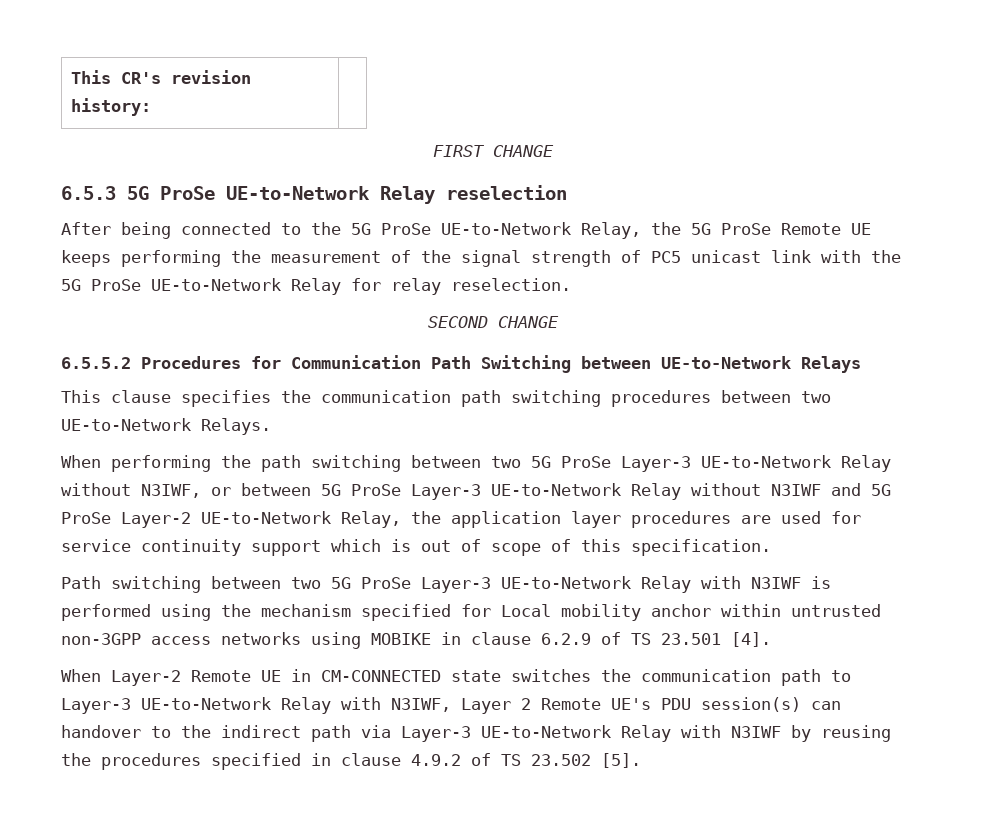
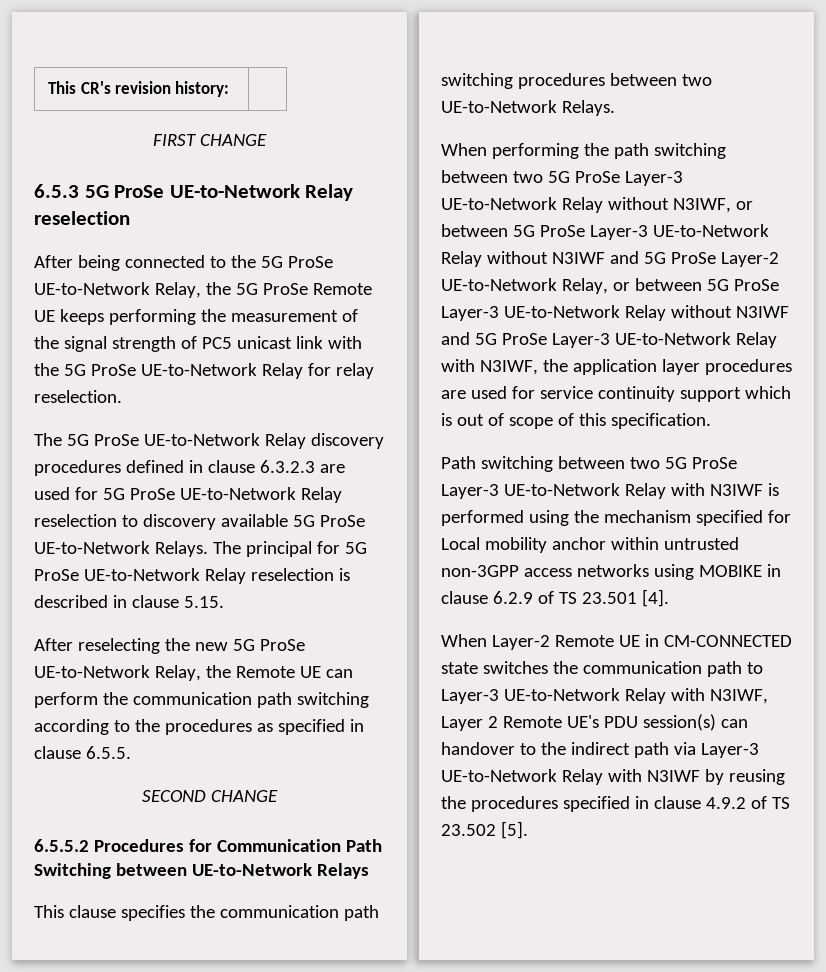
+ The 5G ProSe UE-to-Network Relay discovery procedures defined in clause 6.3.2.3 are used for 5G ProSe UE-to-Network Relay reselection to discovery available 5G ProSe UE-to-Network Relays. The principal for 5G ProSe UE-to-Network Relay reselection is described in clause 5.15.
+ After reselecting the new 5G ProSe UE-to-Network Relay, the Remote UE can perform the communication path switching according to the procedures as specified in clause 6.5.5.
- When performing the path switching between two 5G ProSe Layer-3 UE-to-Network Relay without N3IWF, or between 5G ProSe Layer-3 UE-to-Network Relay without N3IWF and 5G ProSe Layer-2 UE-to-Network Relay, the application layer procedures are used for service continuity support which is out of scope of this specification.
+ When performing the path switching between two 5G ProSe Layer-3 UE-to-Network Relay without N3IWF, or between 5G ProSe Layer-3 UE-to-Network Relay without N3IWF and 5G ProSe Layer-2 UE-to-Network Relay, or between 5G ProSe Layer-3 UE-to-Network Relay without N3IWF and 5G ProSe Layer-3 UE-to-Network Relay with N3IWF, the application layer procedures are used for service continuity support which is out of scope of this specification.

